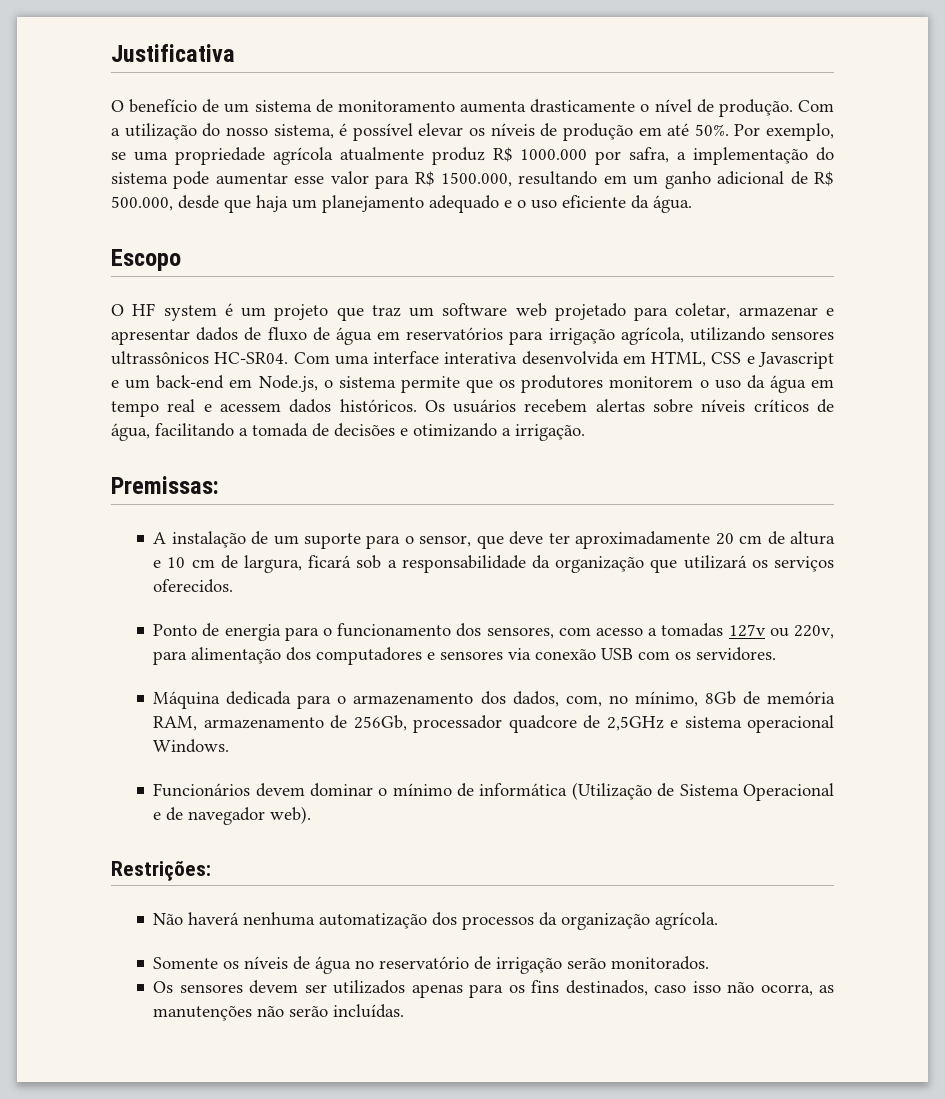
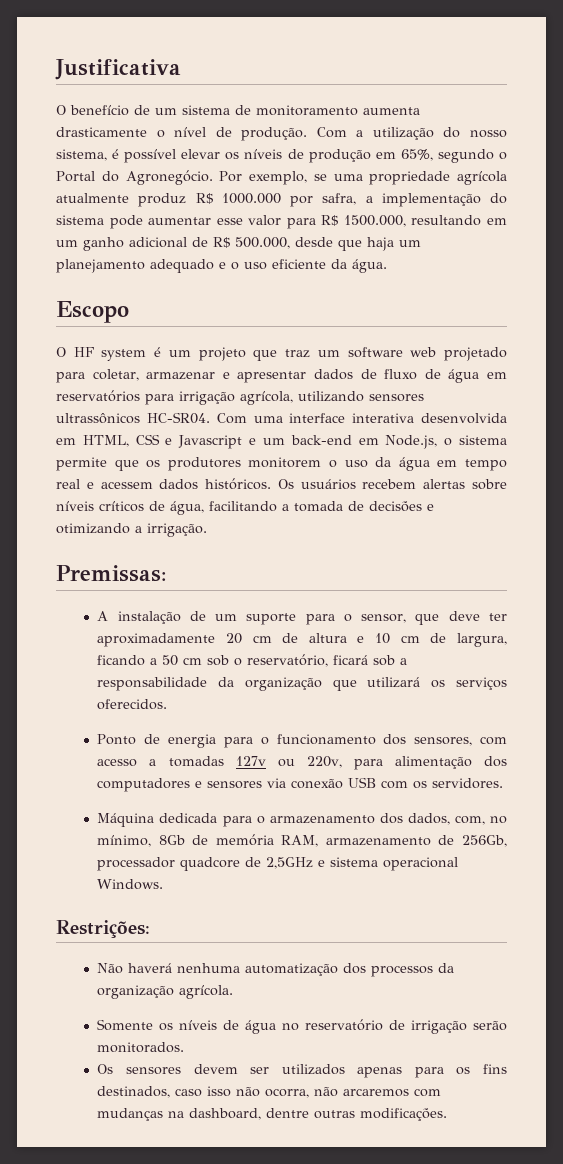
- Com a utilização do nosso sistema, é possível elevar os níveis de produção em até 50%.
+ Com a utilização do nosso sistema, é possível elevar os níveis de produção em 65%, segundo o Portal do Agronegócio.
- A instalação de um suporte para o sensor, que deve ter aproximadamente 20 cm de altura e 10 cm de largura, ficará sob a responsabilidade da organização que utilizará os serviços oferecidos.
+ A instalação de um suporte para o sensor, que deve ter aproximadamente 20 cm de altura e 10 cm de largura, ficando a 50 cm sob o reservatório, ficará sob a responsabilidade da organização que utilizará os serviços oferecidos.
- Funcionários devem dominar o mínimo de informática (Utilização de Sistema Operacional e de navegador web).
- Os sensores devem ser utilizados apenas para os fins destinados, caso isso não ocorra, as manutenções não serão incluídas.
+ Os sensores devem ser utilizados apenas para os fins destinados, caso isso não ocorra, não arcaremos com mudanças na dashboard, dentre outras modificações.

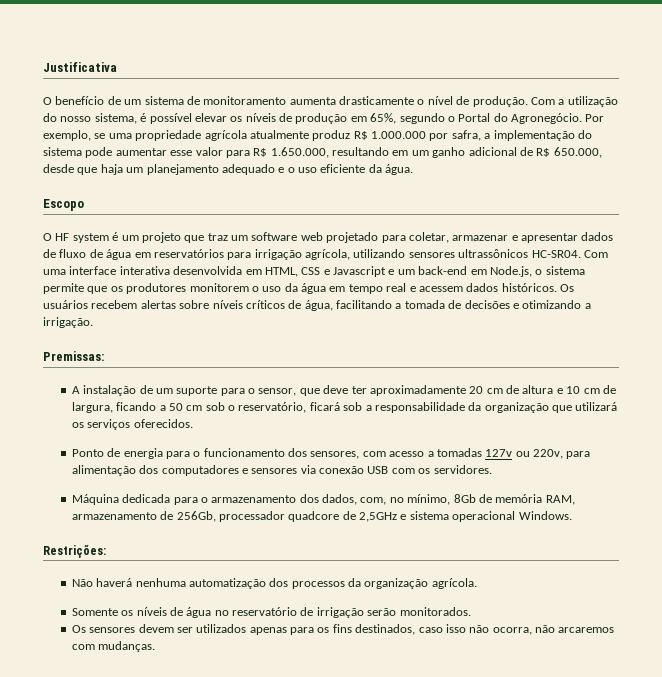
- Por exemplo, se uma propriedade agrícola atualmente produz R$ 1000.000 por safra, a implementação do sistema pode aumentar esse valor para R$ 1500.000, resultando em um ganho adicional de R$ 500.000, desde que haja um planejamento adequado e o uso eficiente da água.
+ Por exemplo, se uma propriedade agrícola atualmente produz R$ 1.000.000 por safra, a implementação do sistema pode aumentar esse valor para R$ 1.650.000, resultando em um ganho adicional de R$ 650.000, desde que haja um planejamento adequado e o uso eficiente da água.
- Os sensores devem ser utilizados apenas para os fins destinados, caso isso não ocorra, não arcaremos com mudanças na dashboard, dentre outras modificações.
+ Os sensores devem ser utilizados apenas para os fins destinados, caso isso não ocorra, não arcaremos com mudanças.

